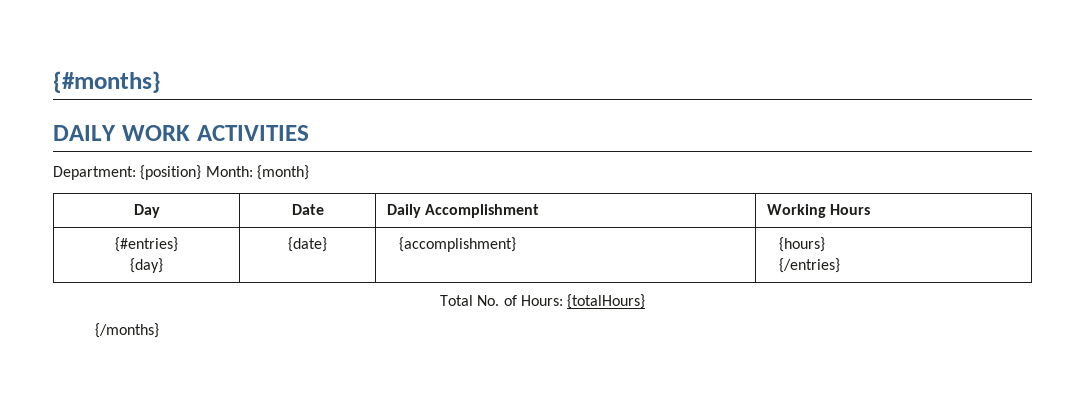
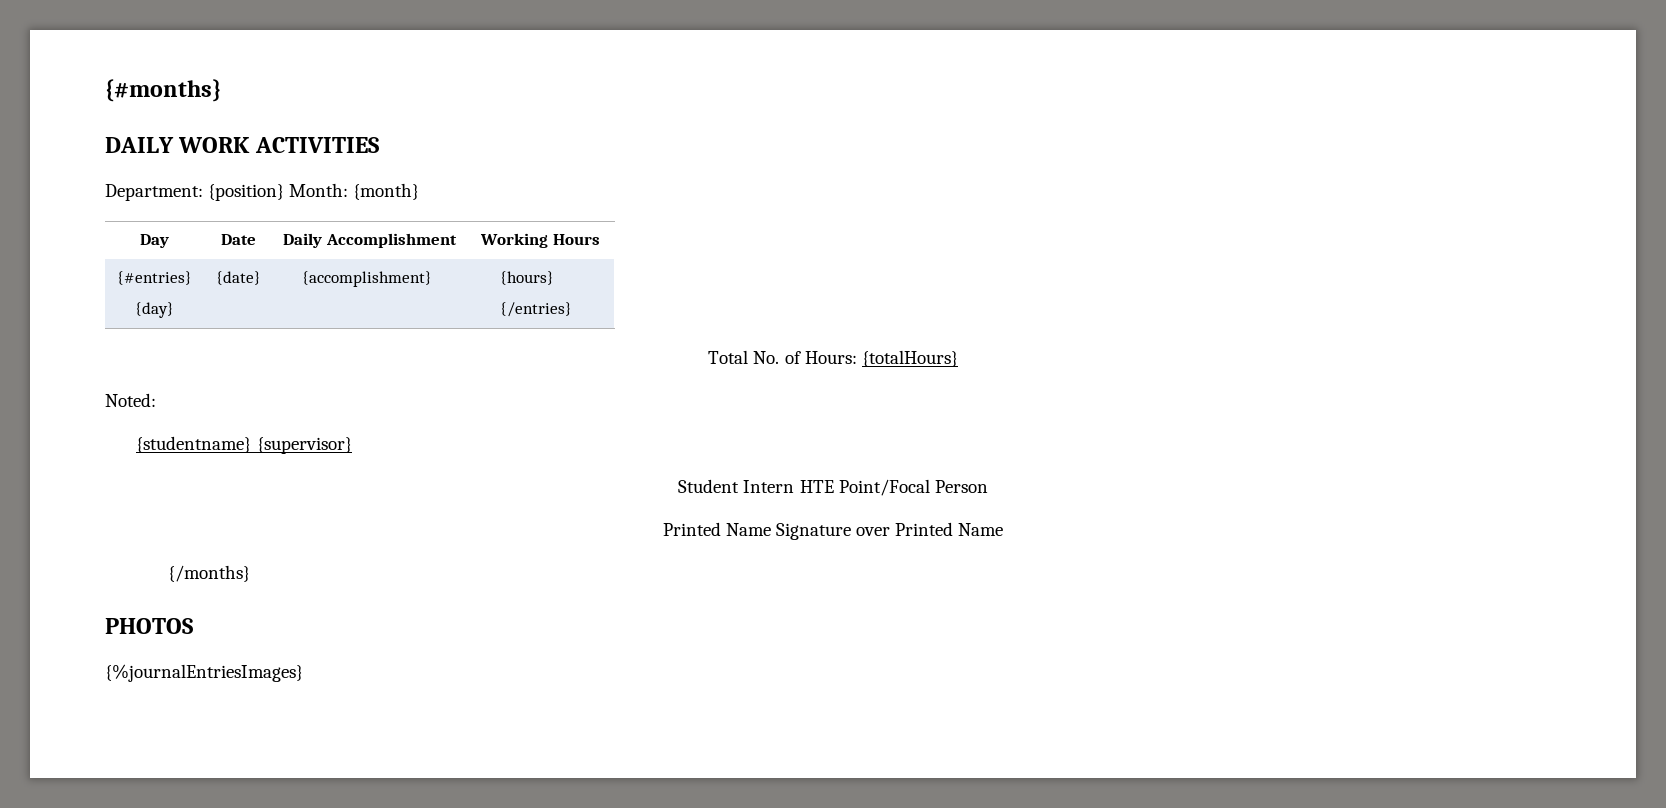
+ Noted:
+ {studentname} {supervisor}
+ Student Intern HTE Point/Focal Person
+ Printed Name Signature over Printed Name
+ PHOTOS
+ {%journalEntriesImages}

